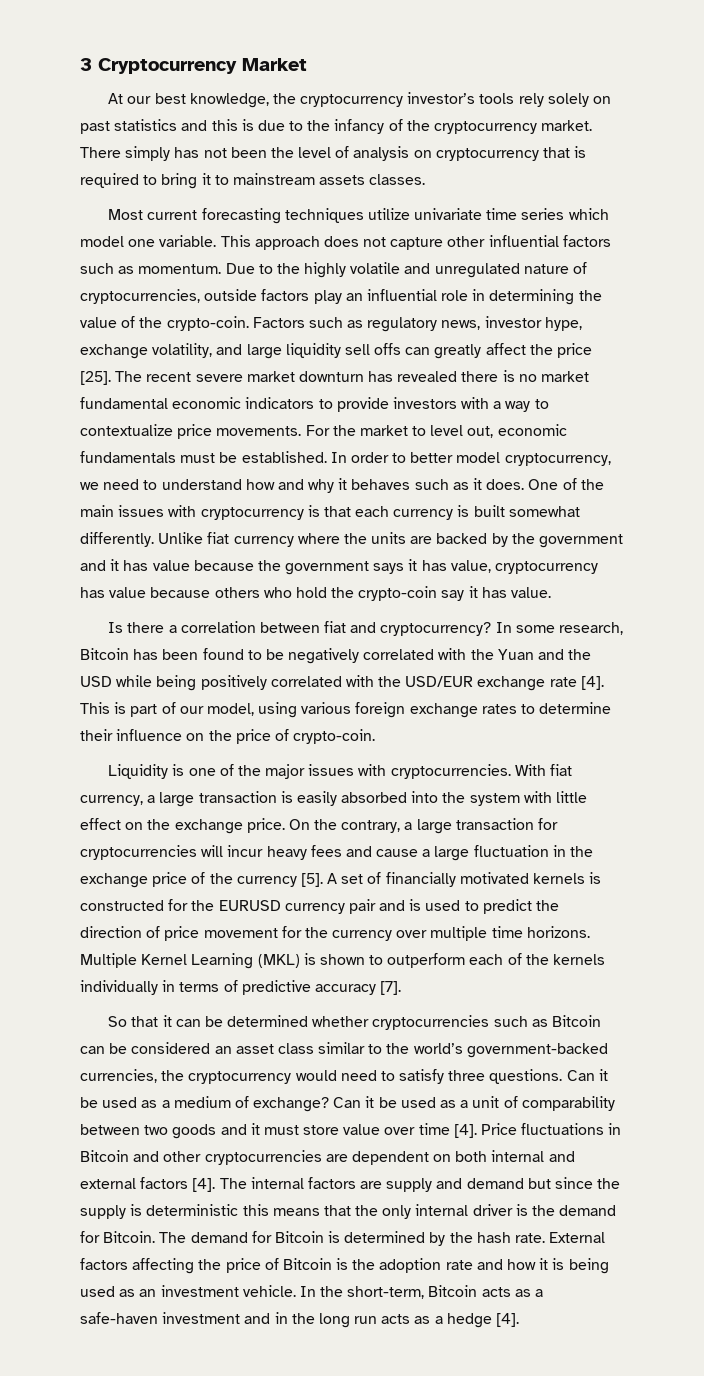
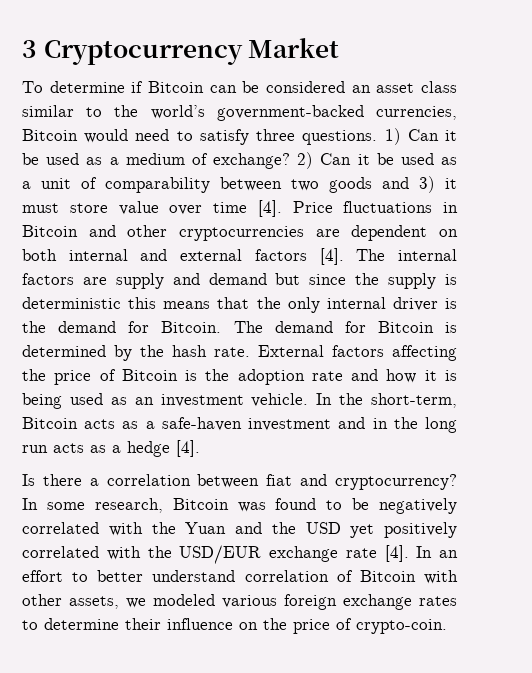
- At our best knowledge, the cryptocurrency investor’s tools rely solely on past statistics and this is due to the infancy of the cryptocurrency market. There simply has not been the level of analysis on cryptocurrency that is required to bring it to mainstream assets classes.
- Most current forecasting techniques utilize univariate time series which model one variable. This approach does not capture other influential factors such as momentum. Due to the highly volatile and unregulated nature of cryptocurrencies, outside factors play an influential role in determining the value of the crypto-coin. Factors such as regulatory news, investor hype, exchange volatility, and large liquidity sell offs can greatly affect the price [25]. The recent severe market downturn has revealed there is no market fundamental economic indicators to provide investors with a way to contextualize price movements. For the market to level out, economic fundamentals must be established. In order to better model cryptocurrency, we need to understand how and why it behaves such as it does. One of the main issues with cryptocurrency is that each currency is built somewhat differently. Unlike fiat currency where the units are backed by the government and it has value because the government says it has value, cryptocurrency has value because others who hold the crypto-coin say it has value.
- Is there a correlation between fiat and cryptocurrency? In some research, Bitcoin has been found to be negatively correlated with the Yuan and the USD while being positively correlated with the USD/EUR exchange rate [4]. This is part of our model, using various foreign exchange rates to determine their influence on the price of crypto-coin.
- Liquidity is one of the major issues with cryptocurrencies. With fiat currency, a large transaction is easily absorbed into the system with little effect on the exchange price. On the contrary, a large transaction for cryptocurrencies will incur heavy fees and cause a large fluctuation in the exchange price of the currency [5]. A set of financially motivated kernels is constructed for the EURUSD currency pair and is used to predict the direction of price movement for the currency over multiple time horizons. Multiple Kernel Learning (MKL) is shown to outperform each of the kernels individually in terms of predictive accuracy [7].
- So that it can be determined whether cryptocurrencies such as Bitcoin can be considered an asset class similar to the world’s government-backed currencies, the cryptocurrency would need to satisfy three questions.
+ To determine if Bitcoin can be considered an asset class similar to the world’s government-backed currencies, Bitcoin would need to satisfy three questions.
- Can it be used as a medium of exchange?
+ 1) Can it be used as a medium of exchange?
- Can it be used as a unit of comparability between two goods and it must store value over time [4].
+ 2) Can it be used as a unit of comparability between two goods and 3) it must store value over time [4].
+ Is there a correlation between fiat and cryptocurrency? In some research, Bitcoin was found to be negatively correlated with the Yuan and the USD yet positively correlated with the USD/EUR exchange rate [4]. In an effort to better understand correlation of Bitcoin with other assets, we modeled various foreign exchange rates to determine their influence on the price of crypto-coin.

